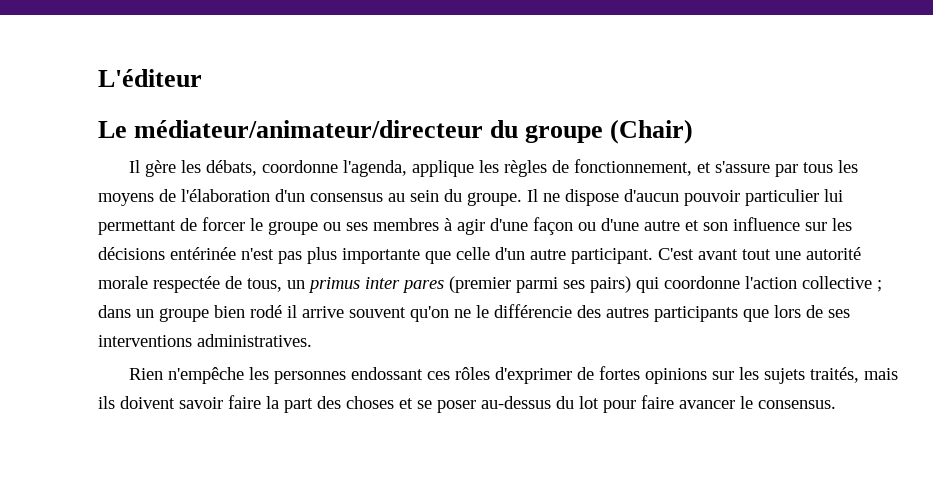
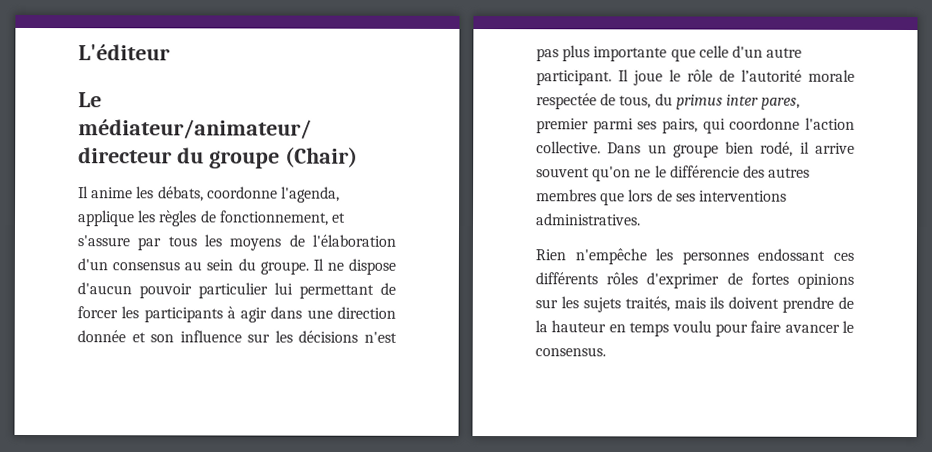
- Il gère les débats, coordonne l'agenda, applique les règles de fonctionnement, et s'assure par tous les moyens de l'élaboration d'un consensus au sein du groupe.
+ Il anime les débats, coordonne l'agenda, applique les règles de fonctionnement, et s'assure par tous les moyens de l'élaboration d'un consensus au sein du groupe.
- Il ne dispose d'aucun pouvoir particulier lui permettant de forcer le groupe ou ses membres à agir d'une façon ou d'une autre et son influence sur les décisions entérinée n'est pas plus importante que celle d'un autre participant.
+ Il ne dispose d'aucun pouvoir particulier lui permettant de forcer les participants à agir dans une direction donnée et son influence sur les décisions n'est pas plus importante que celle d'un autre participant.
- C'est avant tout une autorité morale respectée de tous, un primus inter pares (premier parmi ses pairs) qui coordonne l'action collective ; dans un groupe bien rodé il arrive souvent qu'on ne le différencie des autres participants que lors de ses interventions administratives.
+ Il joue le rôle de l’autorité morale respectée de tous, du primus inter pares, premier parmi ses pairs, qui coordonne l'action collective. Dans un groupe bien rodé, il arrive souvent qu'on ne le différencie des autres membres que lors de ses interventions administratives.
- Rien n'empêche les personnes endossant ces rôles d'exprimer de fortes opinions sur les sujets traités, mais ils doivent savoir faire la part des choses et se poser au-dessus du lot pour faire avancer le consensus.
+ Rien n'empêche les personnes endossant ces différents rôles d'exprimer de fortes opinions sur les sujets traités, mais ils doivent prendre de la hauteur en temps voulu pour faire avancer le consensus.

